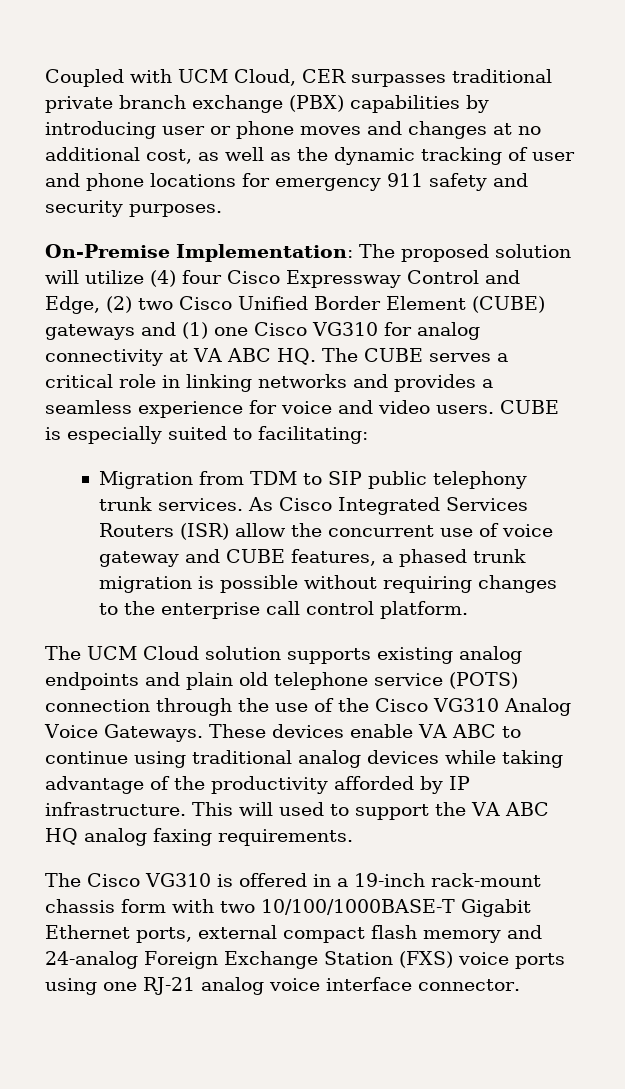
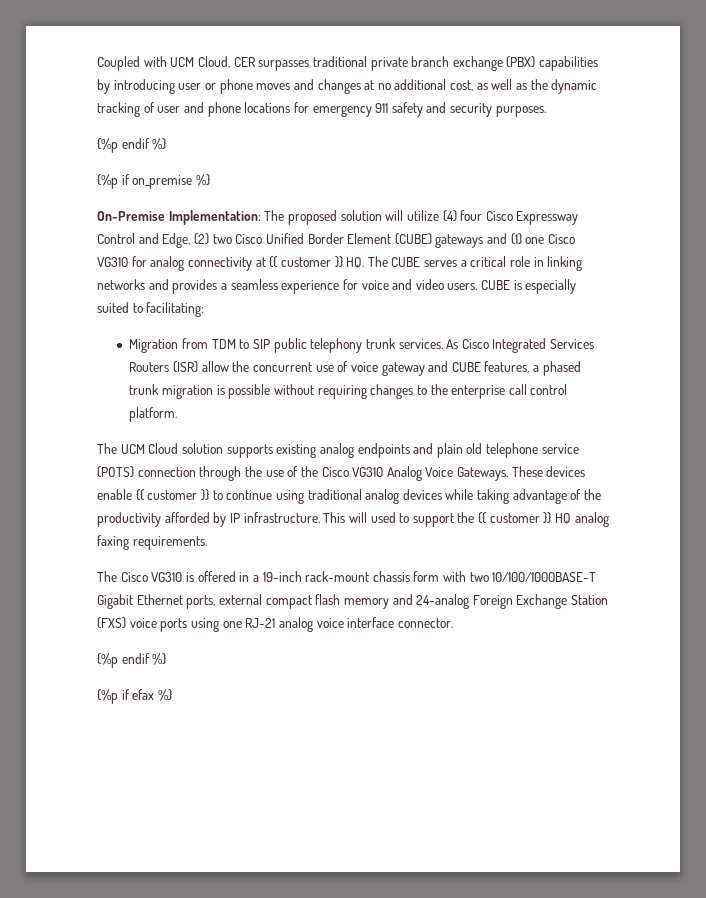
  Coupled with UCM Cloud, CER surpasses traditional private branch exchange (PBX) capabilities by introducing user or phone moves and changes at no additional cost, as well as the dynamic tracking of user and phone locations for emergency 911 safety and security purposes.
+ {%p endif %}
+ {%p if on_premise %}
- On-Premise Implementation: The proposed solution will utilize (4) four Cisco Expressway Control and Edge, (2) two Cisco Unified Border Element (CUBE) gateways and (1) one Cisco VG310 for analog connectivity at VA ABC HQ. The CUBE serves a critical role in linking networks and provides a seamless experience for voice and video users.
+ On-Premise Implementation: The proposed solution will utilize (4) four Cisco Expressway Control and Edge, (2) two Cisco Unified Border Element (CUBE) gateways and (1) one Cisco VG310 for analog connectivity at {{ customer }} HQ. The CUBE serves a critical role in linking networks and provides a seamless experience for voice and video users.
- These devices enable VA ABC to continue using traditional analog devices while taking advantage of the productivity afforded by IP infrastructure.
+ These devices enable {{ customer }} to continue using traditional analog devices while taking advantage of the productivity afforded by IP infrastructure.
- This will used to support the VA ABC HQ analog faxing requirements.
+ This will used to support the {{ customer }} HQ analog faxing requirements.
  The Cisco VG310 is offered in a 19-inch rack-mount chassis form with two 10/100/1000BASE-T Gigabit Ethernet ports, external compact flash memory and 24-analog Foreign Exchange Station (FXS) voice ports using one RJ-21 analog voice interface connector.
+ {%p endif %}
+ {%p if efax %}

